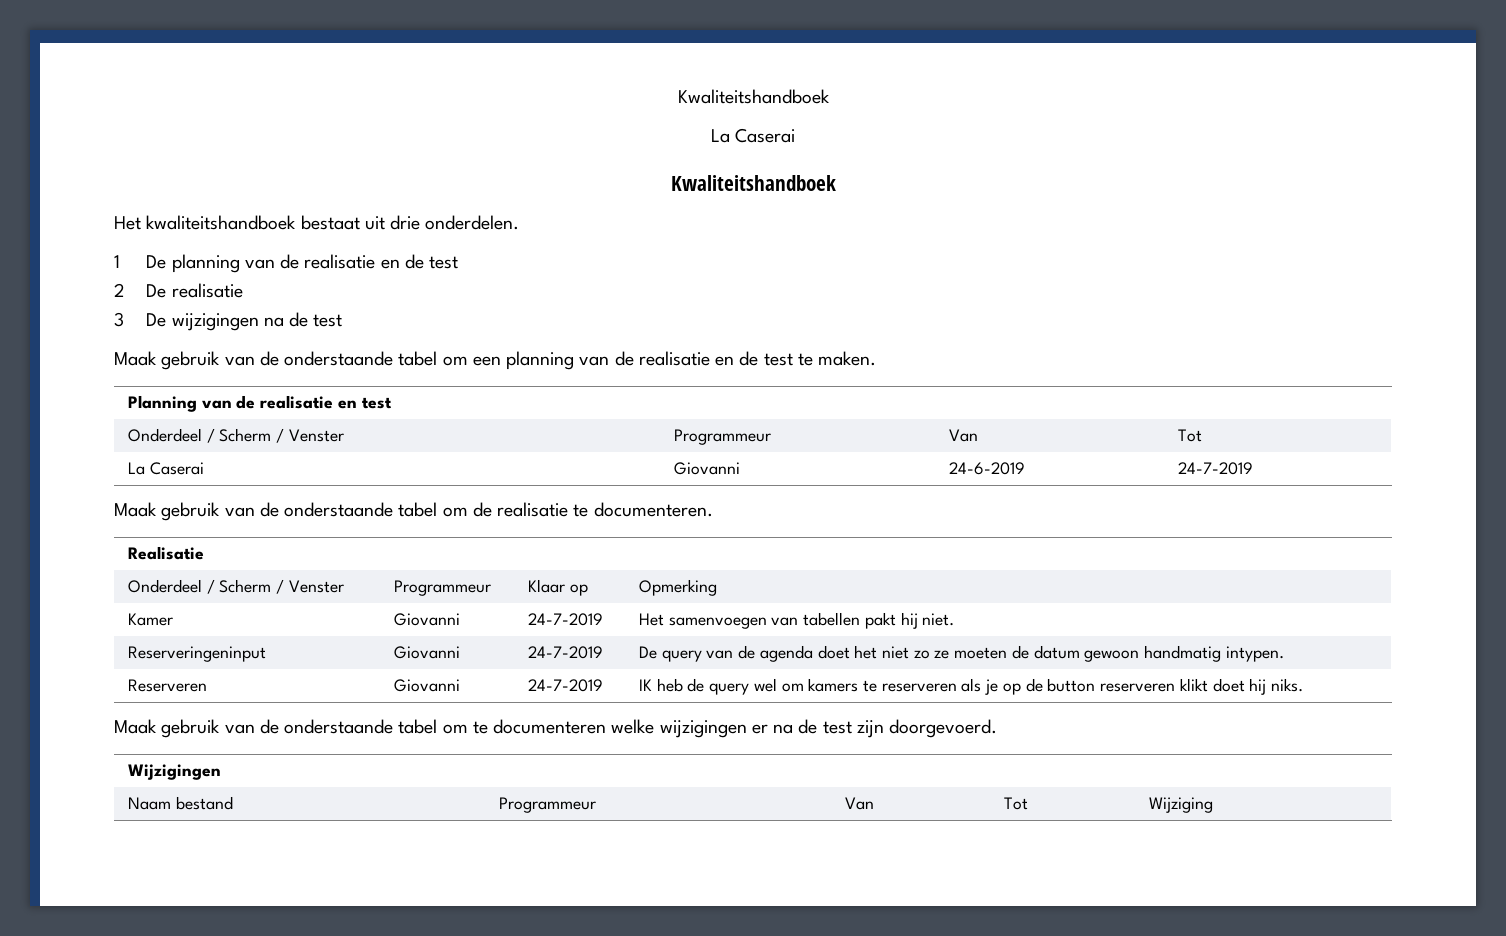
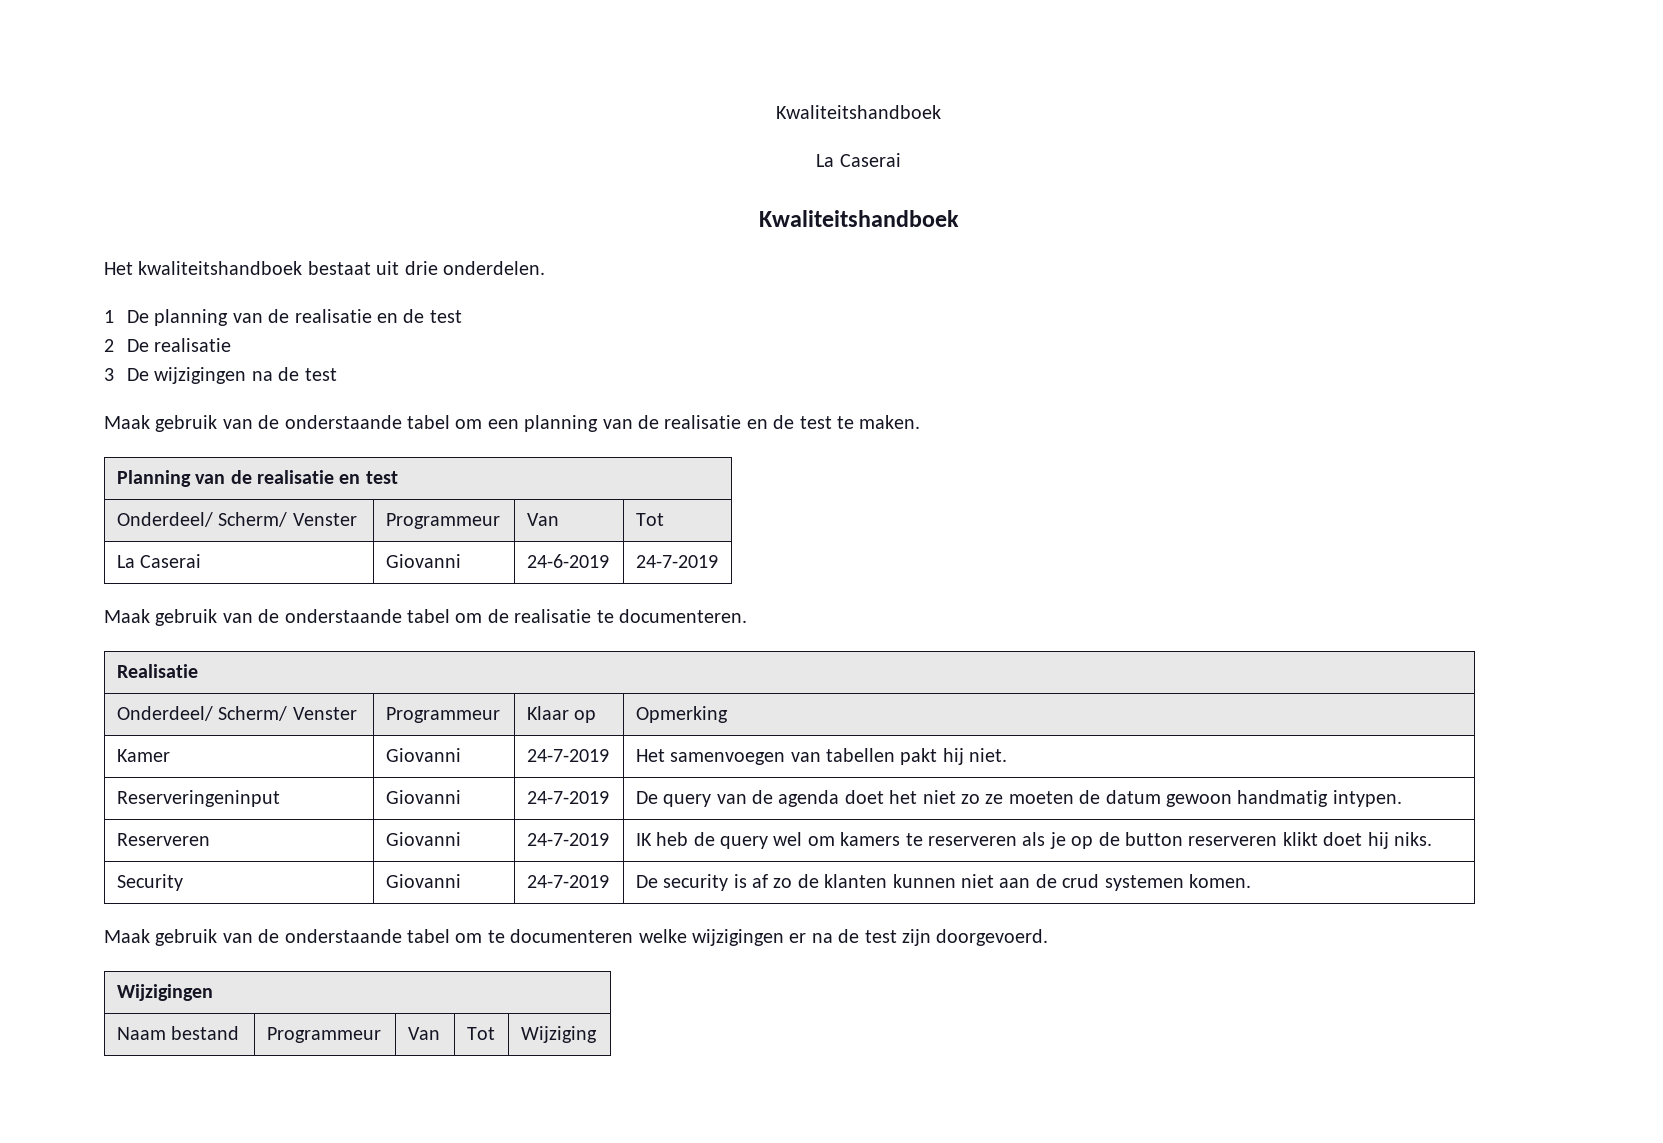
- Onderdeel / Scherm / Venster | Programmeur | Van | Tot
+ Onderdeel/ Scherm/ Venster | Programmeur | Van | Tot
- Onderdeel / Scherm / Venster | Programmeur | Klaar op | Opmerking
+ Onderdeel/ Scherm/ Venster | Programmeur | Klaar op | Opmerking
+ Security | Giovanni | 24-7-2019 | De security is af zo de klanten kunnen niet aan de crud systemen komen.

